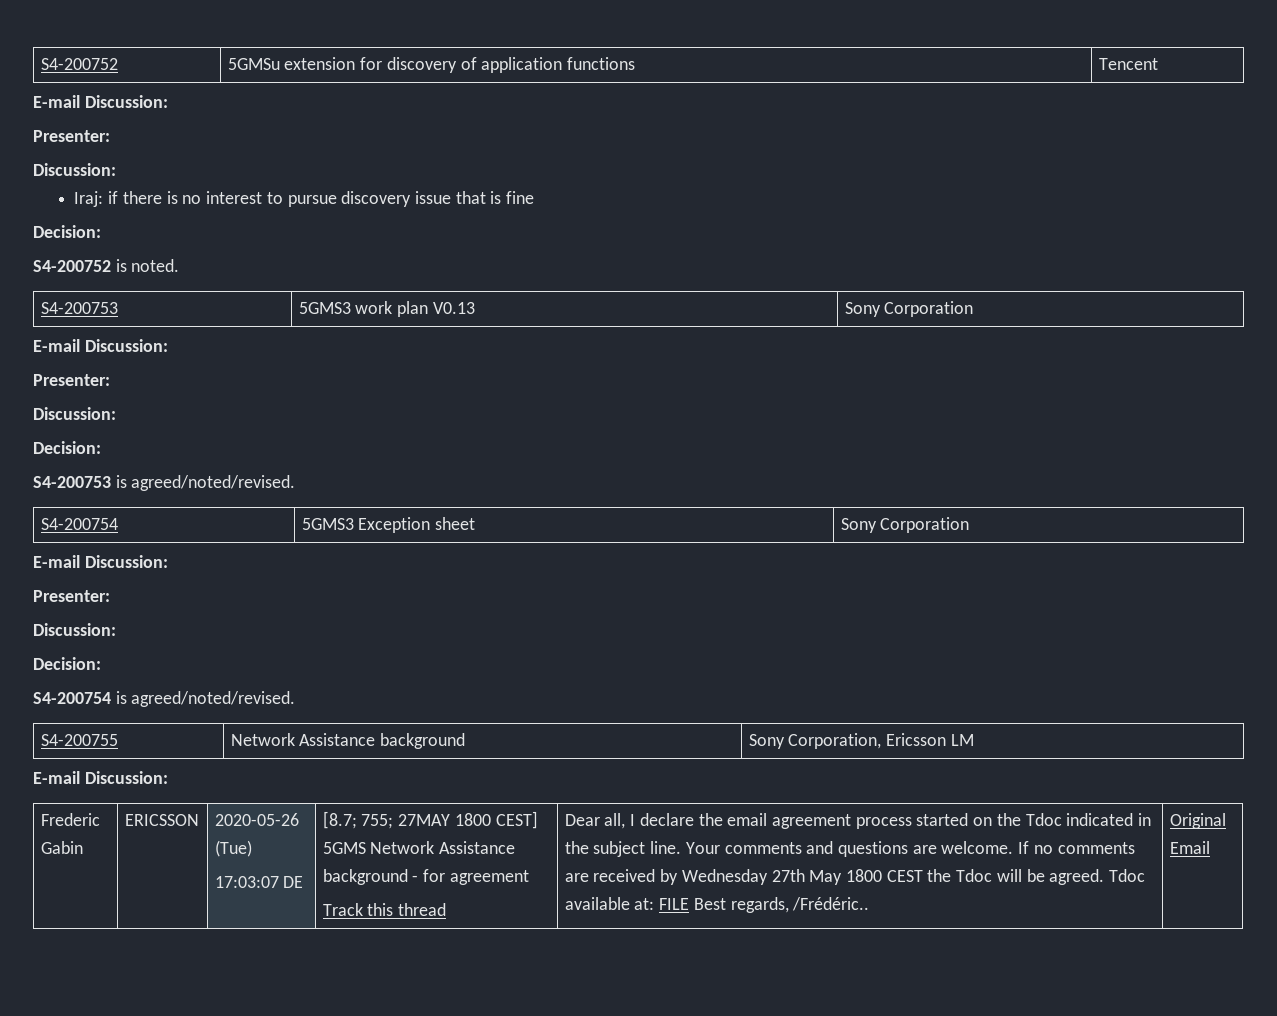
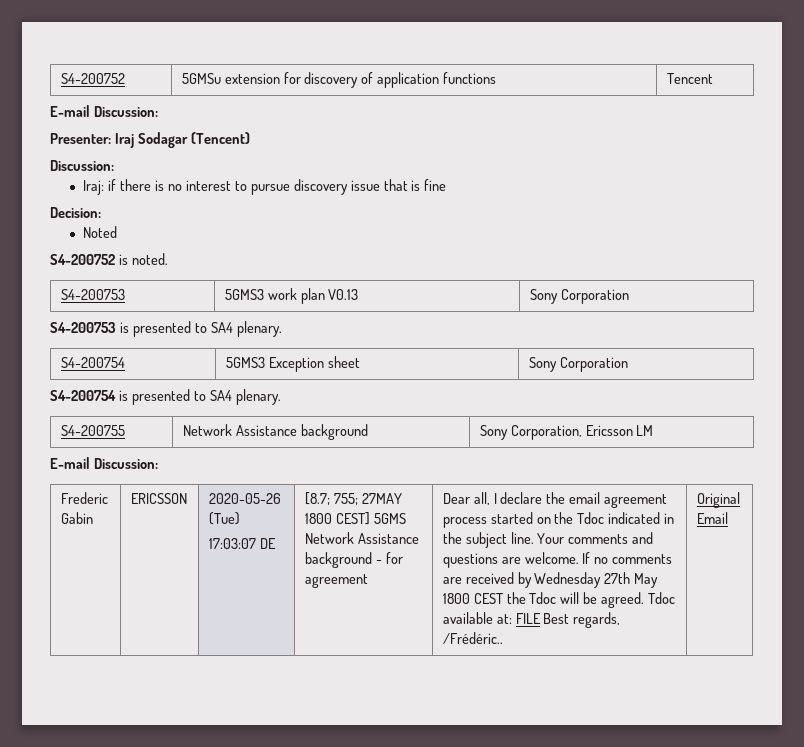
  S4-200752 | 5GMSu extension for discovery of application functions | Tencent
  E-mail Discussion:
- Presenter:
+ Presenter: Iraj Sodagar (Tencent)
+ Noted
  S4-200753 | 5GMS3 work plan V0.13 | Sony Corporation
- E-mail Discussion:
- Presenter:
- Discussion:
- Decision:
- S4-200753 is agreed/noted/revised.
+ S4-200753 is presented to SA4 plenary.
  S4-200754 | 5GMS3 Exception sheet | Sony Corporation
- E-mail Discussion:
- Presenter:
- Discussion:
- Decision:
- S4-200754 is agreed/noted/revised.
+ S4-200754 is presented to SA4 plenary.
- Track this thread

